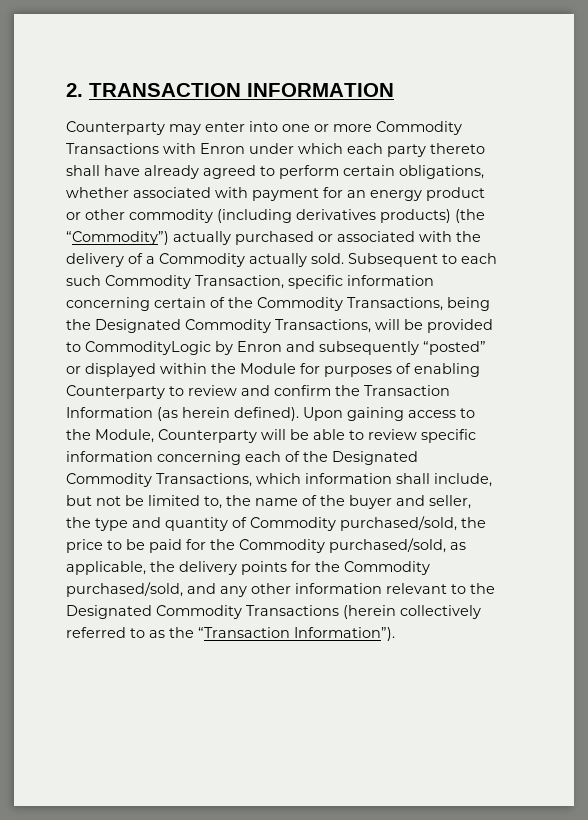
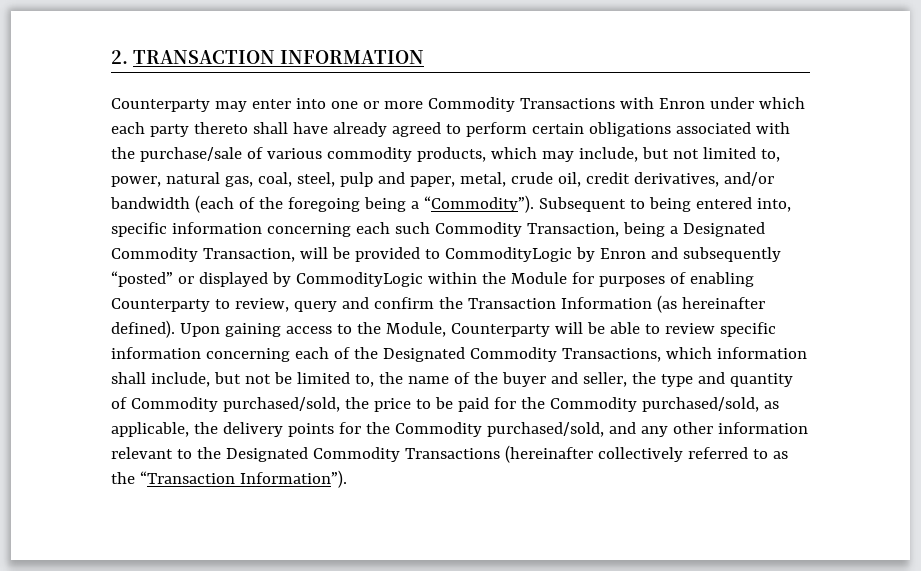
- Counterparty may enter into one or more Commodity Transactions with Enron under which each party thereto shall have already agreed to perform certain obligations, whether associated with payment for an energy product or other commodity (including derivatives products) (the “Commodity”) actually purchased or associated with the delivery of a Commodity actually sold. Subsequent to each such Commodity Transaction, specific information concerning certain of the Commodity Transactions, being the Designated Commodity Transactions, will be provided to CommodityLogic by Enron and subsequently “posted” or displayed within the Module for purposes of enabling Counterparty to review and confirm the Transaction Information (as herein defined).
+ Counterparty may enter into one or more Commodity Transactions with Enron under which each party thereto shall have already agreed to perform certain obligations associated with the purchase/sale of various commodity products, which may include, but not limited to, power, natural gas, coal, steel, pulp and paper, metal, crude oil, credit derivatives, and/or bandwidth (each of the foregoing being a “Commodity”). Subsequent to being entered into, specific information concerning each such Commodity Transaction, being a Designated Commodity Transaction, will be provided to CommodityLogic by Enron and subsequently “posted” or displayed by CommodityLogic within the Module for purposes of enabling Counterparty to review, query and confirm the Transaction Information (as hereinafter defined).
- Upon gaining access to the Module, Counterparty will be able to review specific information concerning each of the Designated Commodity Transactions, which information shall include, but not be limited to, the name of the buyer and seller, the type and quantity of Commodity purchased/sold, the price to be paid for the Commodity purchased/sold, as applicable, the delivery points for the Commodity purchased/sold, and any other information relevant to the Designated Commodity Transactions (herein collectively referred to as the “Transaction Information”).
+ Upon gaining access to the Module, Counterparty will be able to review specific information concerning each of the Designated Commodity Transactions, which information shall include, but not be limited to, the name of the buyer and seller, the type and quantity of Commodity purchased/sold, the price to be paid for the Commodity purchased/sold, as applicable, the delivery points for the Commodity purchased/sold, and any other information relevant to the Designated Commodity Transactions (hereinafter collectively referred to as the “Transaction Information”).

